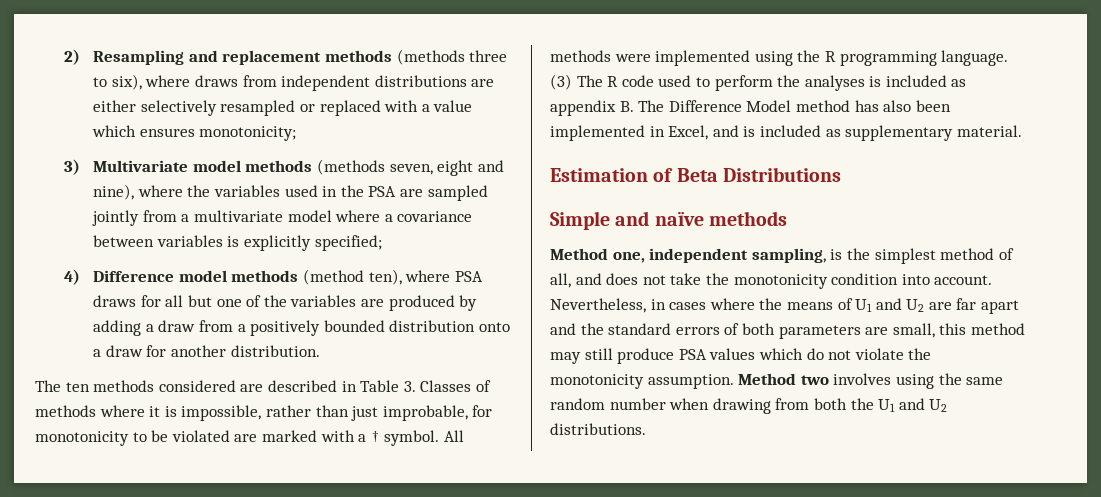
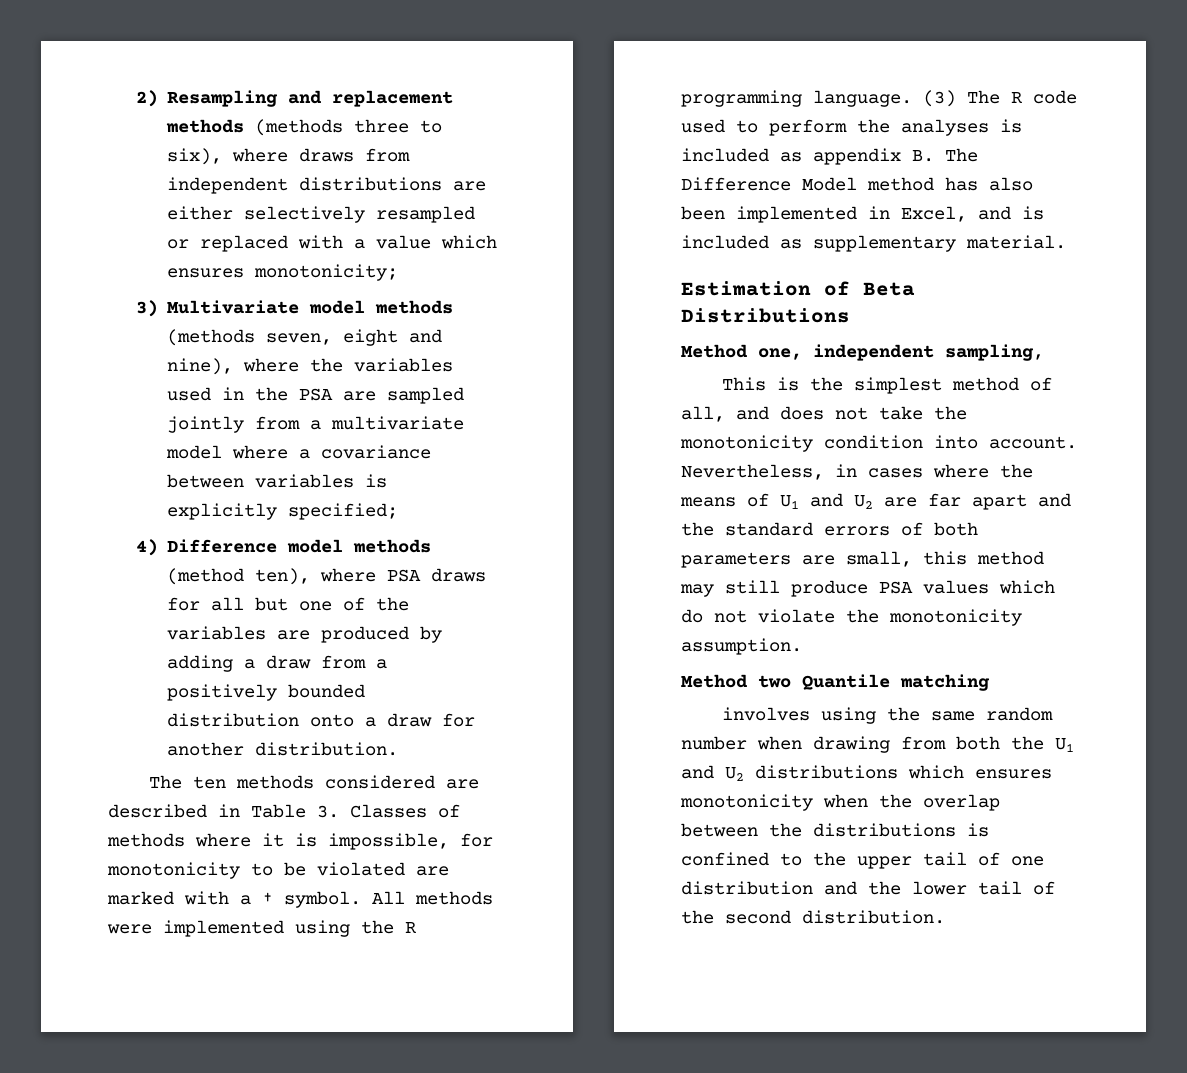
- The ten methods considered are described in Table 3. Classes of methods where it is impossible, rather than just improbable, for monotonicity to be violated are marked with a † symbol.
+ The ten methods considered are described in Table 3. Classes of methods where it is impossible, for monotonicity to be violated are marked with a † symbol.
- Simple and naïve methods
- Method one, independent sampling, is the simplest method of all, and does not take the monotonicity condition into account.
+ Method one, independent sampling,
+ This is the simplest method of all, and does not take the monotonicity condition into account.
- Nevertheless, in cases where the means of U1 and U2 are far apart and the standard errors of both parameters are small, this method may still produce PSA values which do not violate the monotonicity assumption. Method two involves using the same random number when drawing from both the U1 and U2 distributions.
+ Nevertheless, in cases where the means of U1 and U2 are far apart and the standard errors of both parameters are small, this method may still produce PSA values which do not violate the monotonicity assumption.
+ Method two Quantile matching
+ involves using the same random number when drawing from both the U1 and U2 distributions which ensures monotonicity when the overlap between the distributions is confined to the upper tail of one distribution and the lower tail of the second distribution.

